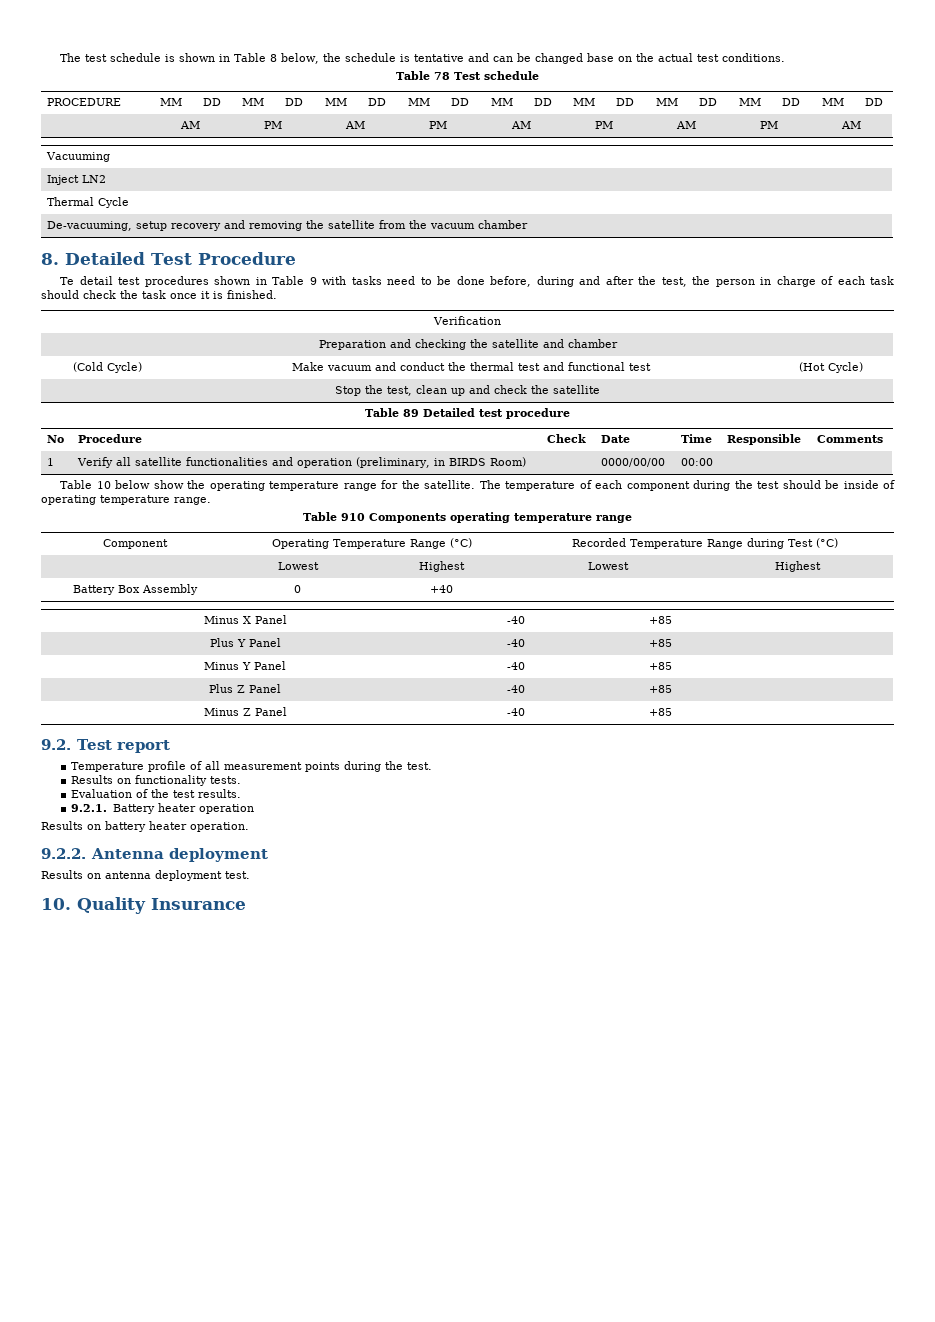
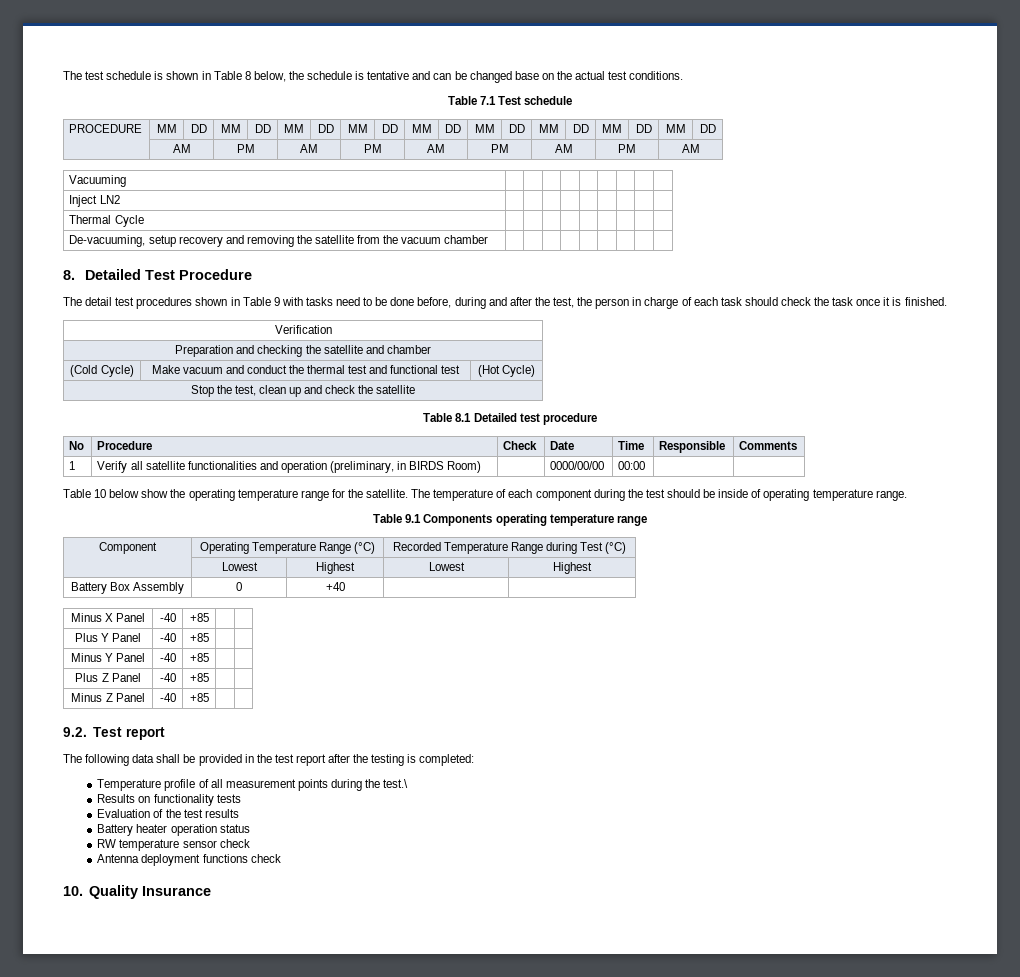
- Table 78 Test schedule
+ Table 7.1 Test schedule
- Te detail test procedures shown in Table 9 with tasks need to be done before, during and after the test, the person in charge of each task should check the task once it is finished.
+ The detail test procedures shown in Table 9 with tasks need to be done before, during and after the test, the person in charge of each task should check the task once it is finished.
- Table 89 Detailed test procedure
+ Table 8.1 Detailed test procedure
- Table 910 Components operating temperature range
+ Table 9.1 Components operating temperature range
+ The following data shall be provided in the test report after the testing is completed:
- Temperature profile of all measurement points during the test.
+ Temperature profile of all measurement points during the test.\
- Results on functionality tests.
+ Results on functionality tests
- Evaluation of the test results.
- 9.2.1. Battery heater operation
- Results on battery heater operation.
- 9.2.2. Antenna deployment
- Results on antenna deployment test.
+ Evaluation of the test results
+ Battery heater operation status
+ RW temperature sensor check
+ Antenna deployment functions check

